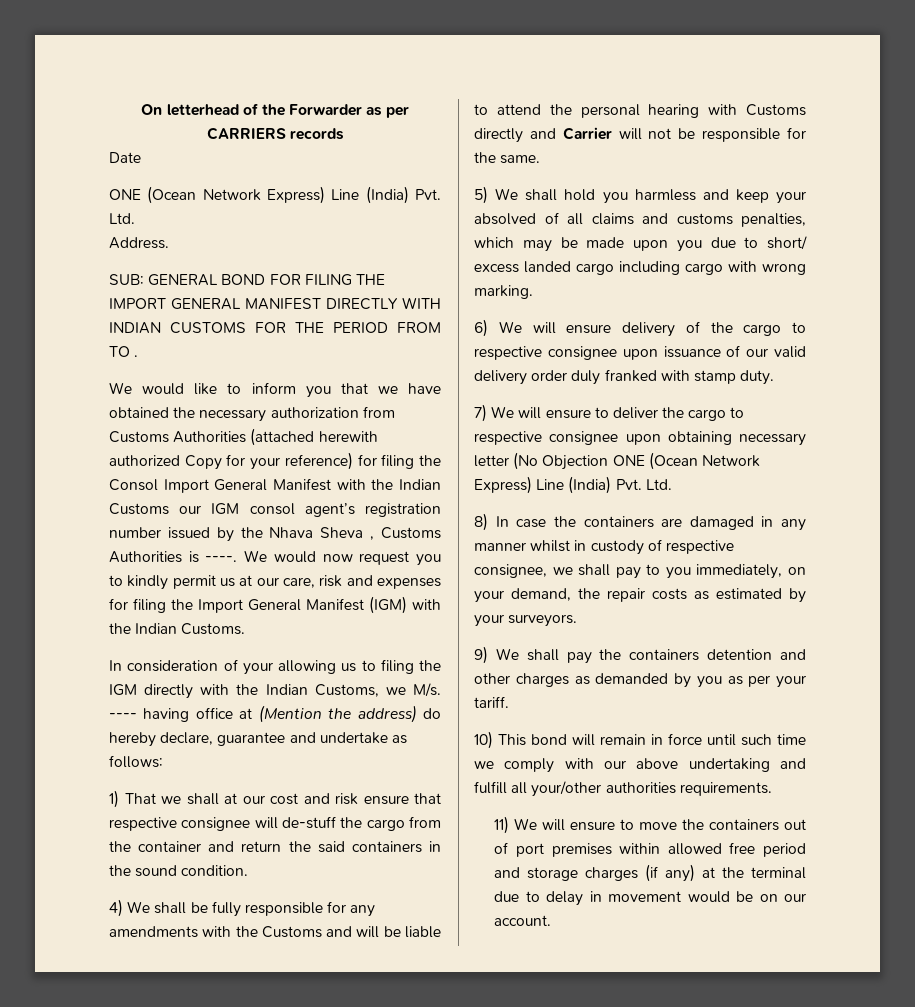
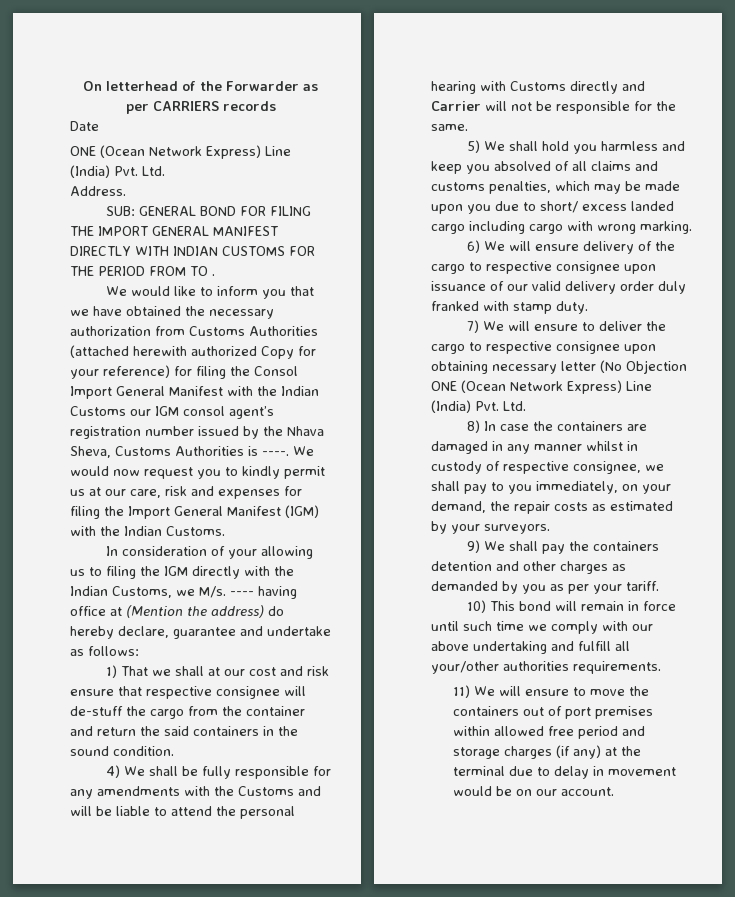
- We would like to inform you that we have obtained the necessary authorization from Customs Authorities (attached herewith authorized Copy for your reference) for filing the Consol Import General Manifest with the Indian Customs our IGM consol agent’s registration number issued by the Nhava Sheva , Customs Authorities is ----.
+ We would like to inform you that we have obtained the necessary authorization from Customs Authorities (attached herewith authorized Copy for your reference) for filing the Consol Import General Manifest with the Indian Customs our IGM consol agent’s registration number issued by the Nhava Sheva, Customs Authorities is ----.
- 5) We shall hold you harmless and keep your absolved of all claims and customs penalties, which may be made upon you due to short/ excess landed cargo including cargo with wrong marking.
+ 5) We shall hold you harmless and keep you absolved of all claims and customs penalties, which may be made upon you due to short/ excess landed cargo including cargo with wrong marking.

